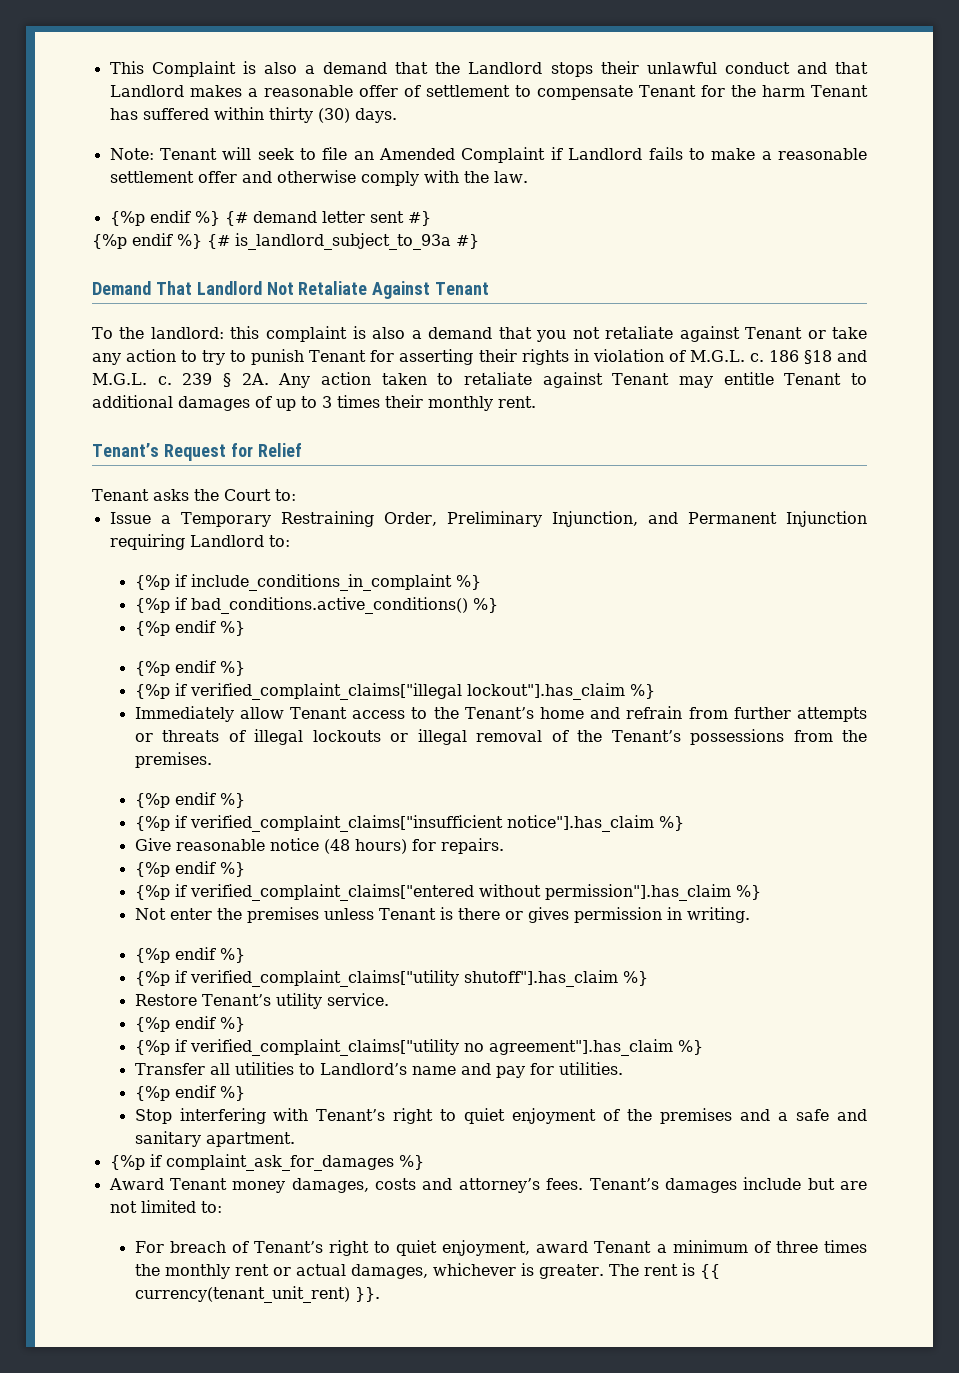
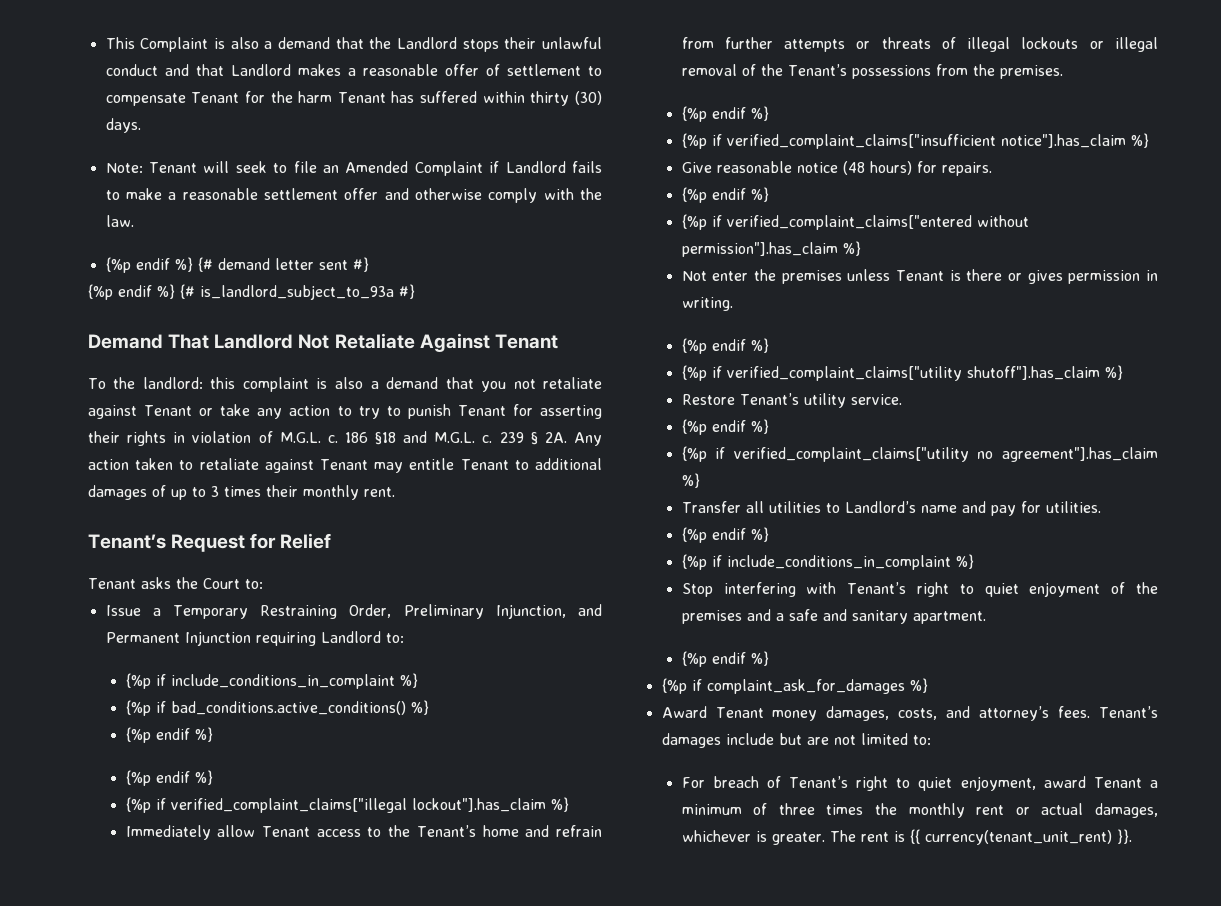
  Transfer all utilities to Landlord’s name and pay for utilities.
  {%p endif %}
+ {%p if include_conditions_in_complaint %}
  Stop interfering with Tenant’s right to quiet enjoyment of the premises and a safe and sanitary apartment.
+ {%p endif %}
- Award Tenant money damages, costs and attorney’s fees.
+ Award Tenant money damages, costs, and attorney’s fees.

